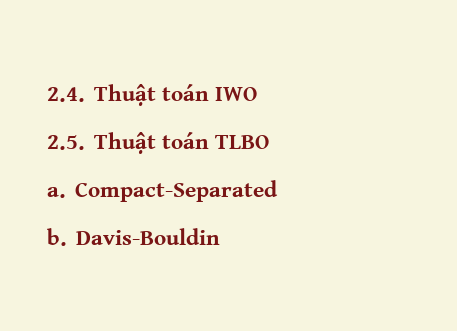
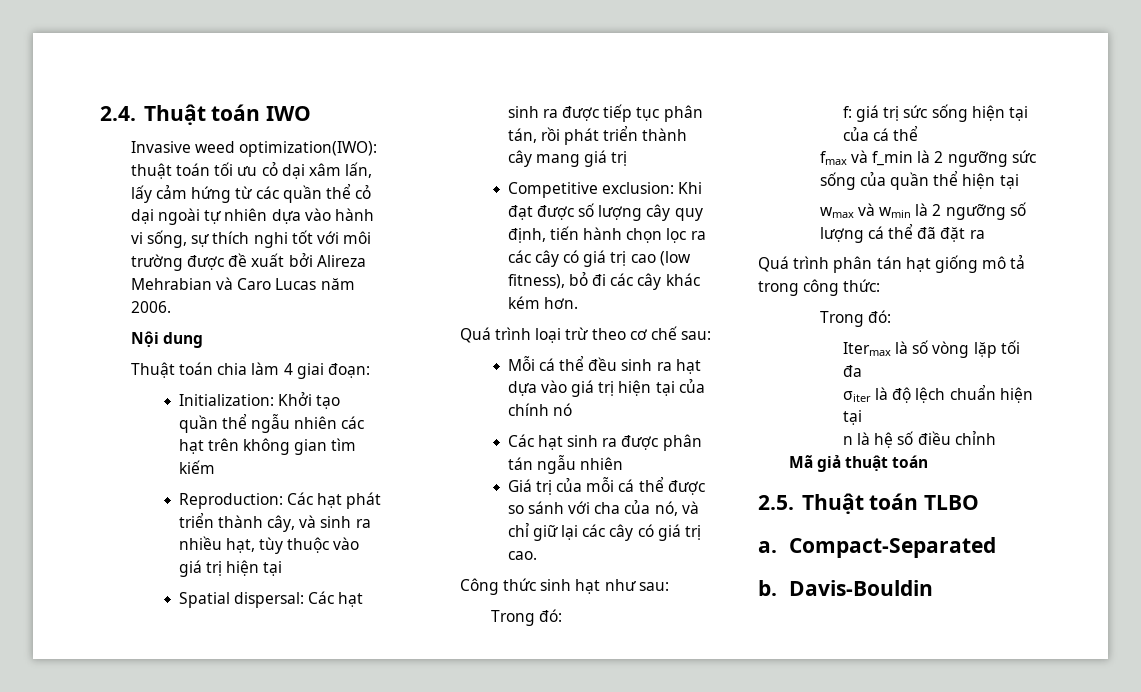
+ Invasive weed optimization(IWO): thuật toán tối ưu cỏ dại xâm lấn, lấy cảm hứng từ các quần thể cỏ dại ngoài tự nhiên dựa vào hành vi sống, sự thích nghi tốt với môi trường được đề xuất bởi Alireza Mehrabian và Caro Lucas năm 2006.
+ Nội dung
+ Thuật toán chia làm 4 giai đoạn:
+ Initialization: Khởi tạo quần thể ngẫu nhiên các hạt trên không gian tìm kiếm
+ Reproduction: Các hạt phát triển thành cây, và sinh ra nhiều hạt, tùy thuộc vào giá trị hiện tại
+ Spatial dispersal: Các hạt sinh ra được tiếp tục phân tán, rồi phát triển thành cây mang giá trị
+ Competitive exclusion: Khi đạt được số lượng cây quy định, tiến hành chọn lọc ra các cây có giá trị cao (low fitness), bỏ đi các cây khác kém hơn.
+ Quá trình loại trừ theo cơ chế sau:
+ Mỗi cá thể đều sinh ra hạt dựa vào giá trị hiện tại của chính nó
+ Các hạt sinh ra được phân tán ngẫu nhiên
+ Giá trị của mỗi cá thể được so sánh với cha của nó, và chỉ giữ lại các cây có giá trị cao.
+ Công thức sinh hạt như sau:
+ Trong đó:
+ f: giá trị sức sống hiện tại của cá thể
+ fmax và f_min là 2 ngưỡng sức sống của quần thể hiện tại
+ wmax và wmin là 2 ngưỡng số lượng cá thể đã đặt ra
+ Quá trình phân tán hạt giống mô tả trong công thức:
+ Trong đó:
+ Itermax là số vòng lặp tối đa
+ σiter là độ lệch chuẩn hiện tại
+ n là hệ số điều chỉnh
+ Mã giả thuật toán

